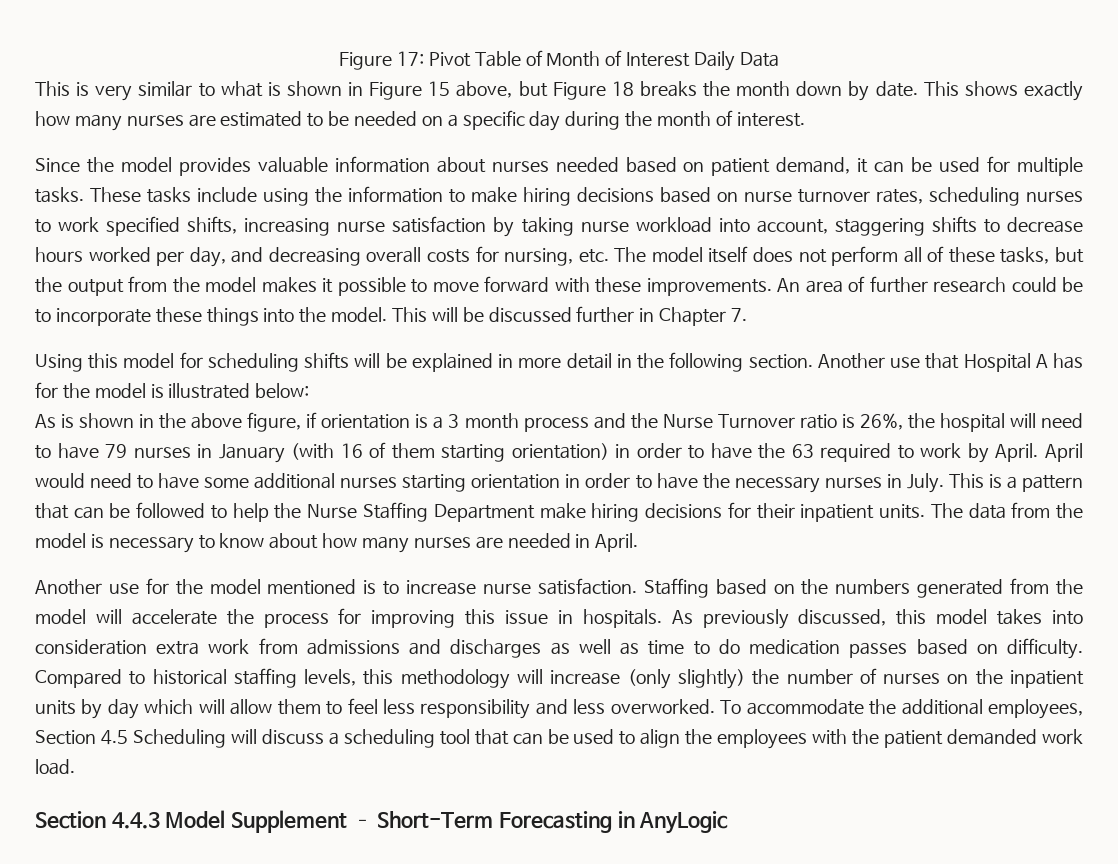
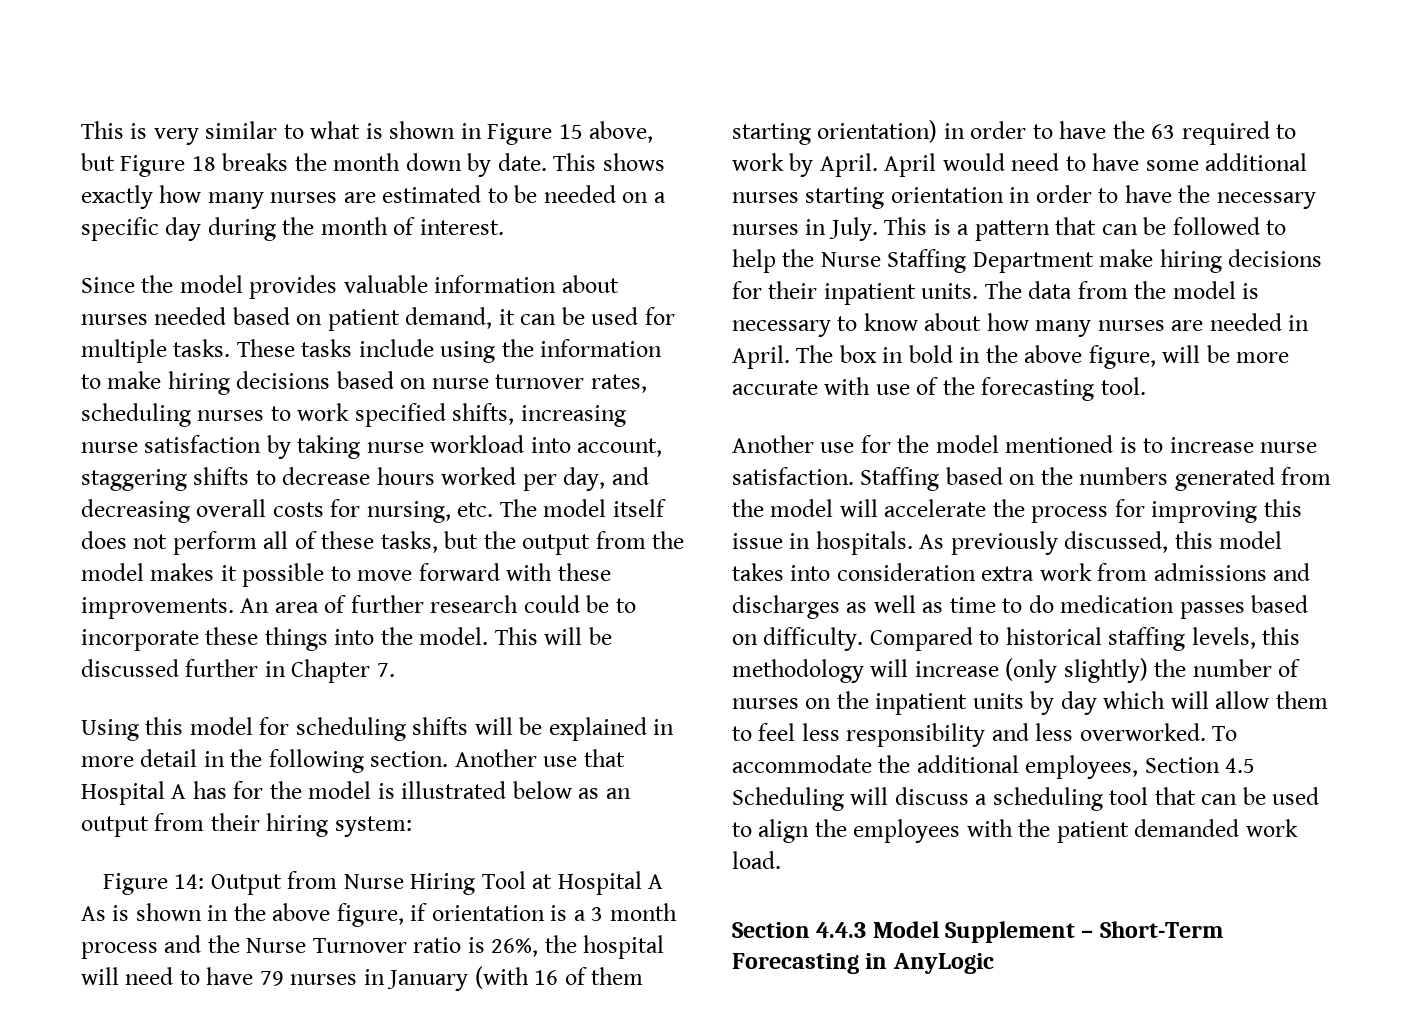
- Figure 17: Pivot Table of Month of Interest Daily Data
- Another use that Hospital A has for the model is illustrated below:
+ Another use that Hospital A has for the model is illustrated below as an output from their hiring system:
+ Figure 14: Output from Nurse Hiring Tool at Hospital A
+ The box in bold in the above figure, will be more accurate with use of the forecasting tool.

